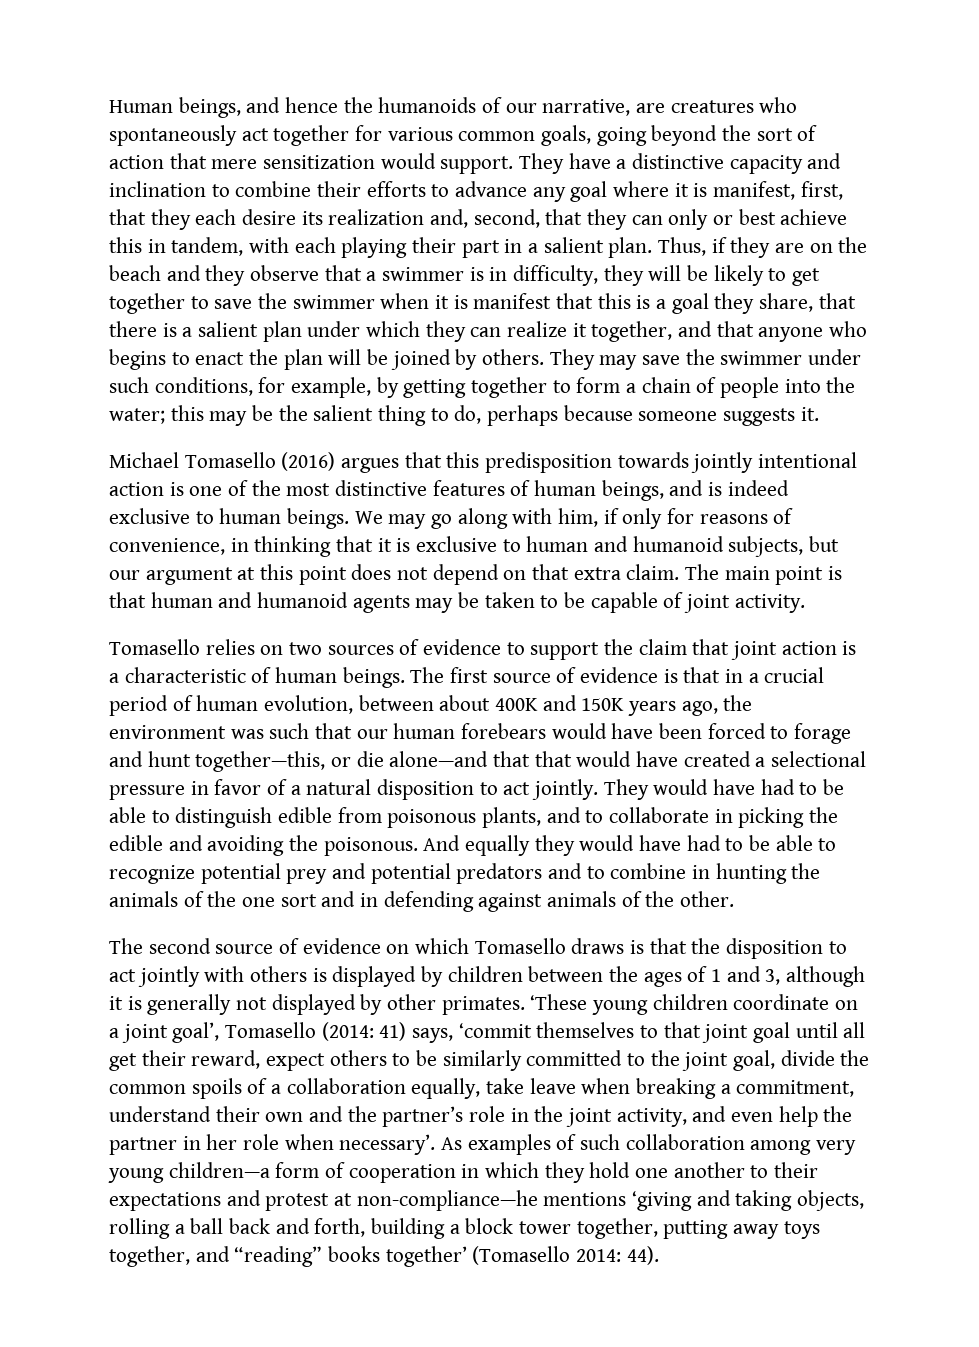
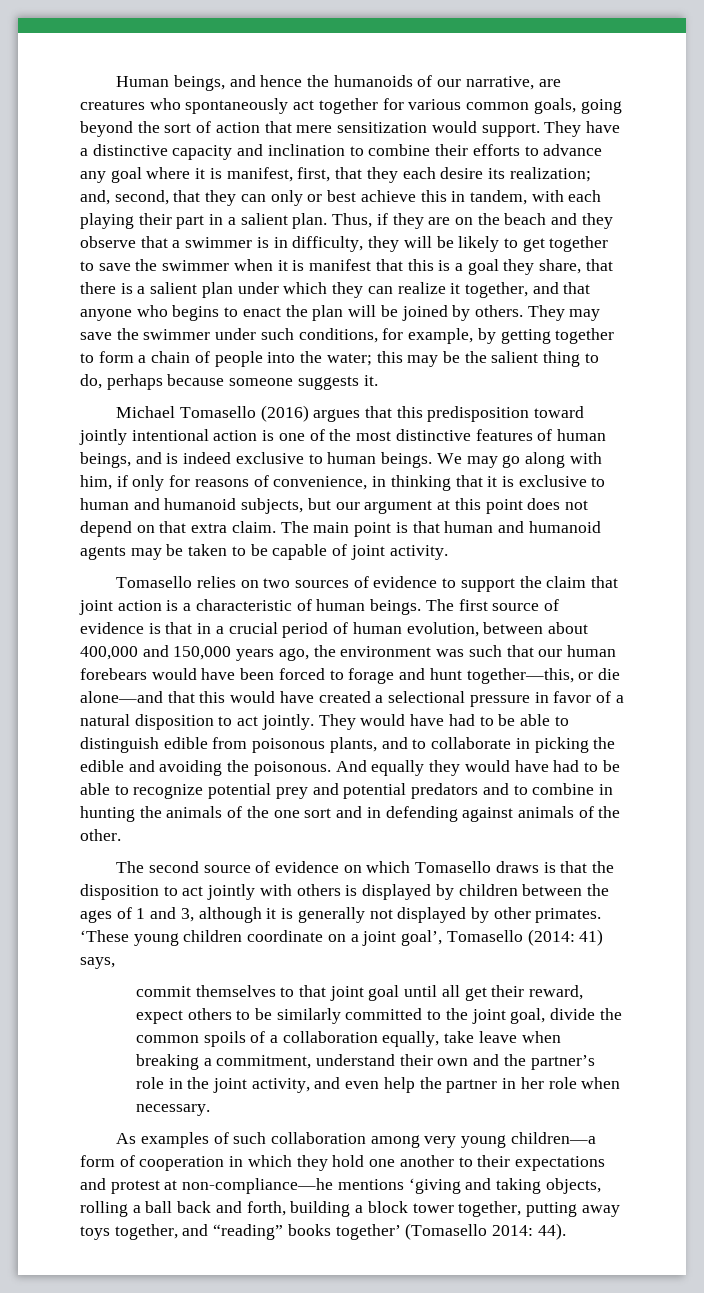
- They have a distinctive capacity and inclination to combine their efforts to advance any goal where it is manifest, first, that they each desire its realization and, second, that they can only or best achieve this in tandem, with each playing their part in a salient plan.
+ They have a distinctive capacity and inclination to combine their efforts to advance any goal where it is manifest, first, that they each desire its realization; and, second, that they can only or best achieve this in tandem, with each playing their part in a salient plan.
- Michael Tomasello (2016) argues that this predisposition towards jointly intentional action is one of the most distinctive features of human beings, and is indeed exclusive to human beings.
+ Michael Tomasello (2016) argues that this predisposition toward jointly intentional action is one of the most distinctive features of human beings, and is indeed exclusive to human beings.
- The first source of evidence is that in a crucial period of human evolution, between about 400K and 150K years ago, the environment was such that our human forebears would have been forced to forage and hunt together—this, or die alone—and that that would have created a selectional pressure in favor of a natural disposition to act jointly.
+ The first source of evidence is that in a crucial period of human evolution, between about 400,000 and 150,000 years ago, the environment was such that our human forebears would have been forced to forage and hunt together—this, or die alone—and that this would have created a selectional pressure in favor of a natural disposition to act jointly.
- 41) says, ‘commit themselves to that joint goal until all get their reward, expect others to be similarly committed to the joint goal, divide the common spoils of a collaboration equally, take leave when breaking a commitment, understand their own and the partner’s role in the joint activity, and even help the partner in her role when necessary’. As examples of such collaboration among very young children—a form of cooperation in which they hold one another to their expectations and protest at non-compliance—he mentions ‘giving and taking objects, rolling a ball back and forth, building a block tower together, putting away toys together, and “reading” books together’ (Tomasello 2014:
+ 41) says,
+ commit themselves to that joint goal until all get their reward, expect others to be similarly committed to the joint goal, divide the common spoils of a collaboration equally, take leave when breaking a commitment, understand their own and the partner’s role in the joint activity, and even help the partner in her role when necessary.
+ As examples of such collaboration among very young children—a form of cooperation in which they hold one another to their expectations and protest at non-compliance—he mentions ‘giving and taking objects, rolling a ball back and forth, building a block tower together, putting away toys together, and “reading” books together’ (Tomasello 2014:

